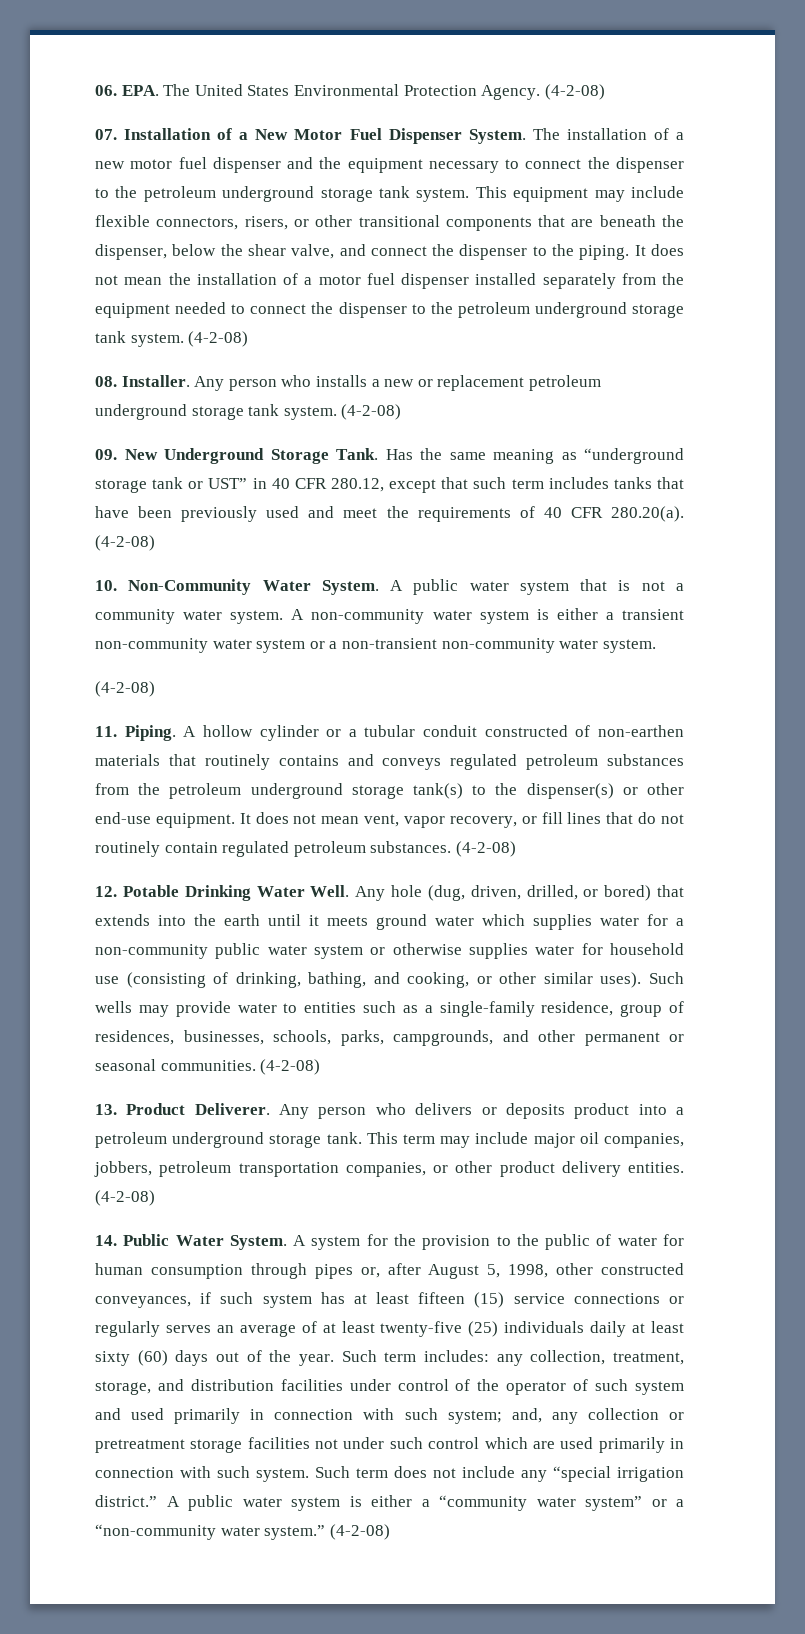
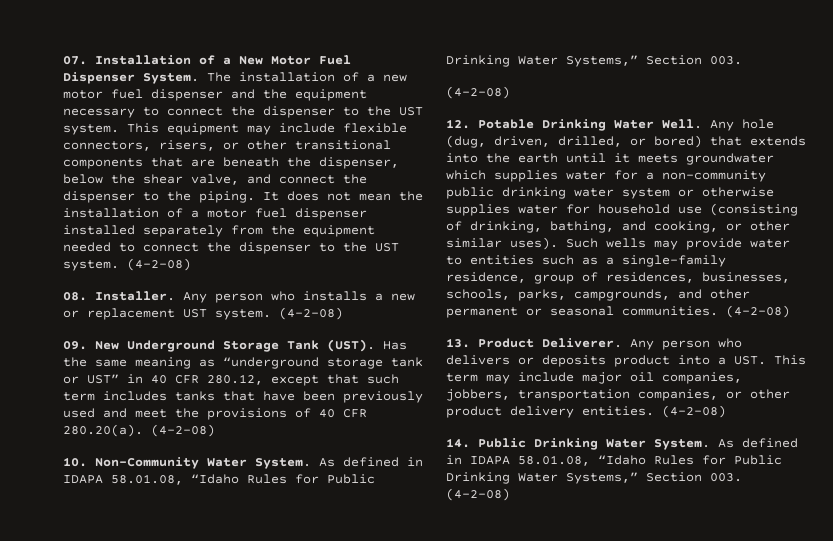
- 06. EPA. The United States Environmental Protection Agency. (4-2-08)
- The installation of a new motor fuel dispenser and the equipment necessary to connect the dispenser to the petroleum underground storage tank system.
+ The installation of a new motor fuel dispenser and the equipment necessary to connect the dispenser to the UST system.
- It does not mean the installation of a motor fuel dispenser installed separately from the equipment needed to connect the dispenser to the petroleum underground storage tank system.
+ It does not mean the installation of a motor fuel dispenser installed separately from the equipment needed to connect the dispenser to the UST system.
- Any person who installs a new or replacement petroleum underground storage tank system.
+ Any person who installs a new or replacement UST system.
- 09. New Underground Storage Tank.
+ 09. New Underground Storage Tank (UST).
- Has the same meaning as “underground storage tank or UST” in 40 CFR 280.12, except that such term includes tanks that have been previously used and meet the requirements of 40 CFR 280.20(a). (4-2-08)
+ Has the same meaning as “underground storage tank or UST” in 40 CFR 280.12, except that such term includes tanks that have been previously used and meet the provisions of 40 CFR 280.20(a). (4-2-08)
- 10. Non-Community Water System. A public water system that is not a community water system. A non-community water system is either a transient non-community water system or a non-transient non-community water system.
+ 10. Non-Community Water System. As defined in IDAPA 58.01.08, “Idaho Rules for Public Drinking Water Systems,” Section 003.
  (4-2-08)
- 11. Piping. A hollow cylinder or a tubular conduit constructed of non-earthen materials that routinely contains and conveys regulated petroleum substances from the petroleum underground storage tank(s) to the dispenser(s) or other end-use equipment. It does not mean vent, vapor recovery, or fill lines that do not routinely contain regulated petroleum substances. (4-2-08)
- Any hole (dug, driven, drilled, or bored) that extends into the earth until it meets ground water which supplies water for a non-community public water system or otherwise supplies water for household use (consisting of drinking, bathing, and cooking, or other similar uses).
+ Any hole (dug, driven, drilled, or bored) that extends into the earth until it meets groundwater which supplies water for a non-community public drinking water system or otherwise supplies water for household use (consisting of drinking, bathing, and cooking, or other similar uses).
- Any person who delivers or deposits product into a petroleum underground storage tank. This term may include major oil companies, jobbers, petroleum transportation companies, or other product delivery entities.
+ Any person who delivers or deposits product into a UST. This term may include major oil companies, jobbers, transportation companies, or other product delivery entities.
- 14. Public Water System. A system for the provision to the public of water for human consumption through pipes or, after August 5, 1998, other constructed conveyances, if such system has at least fifteen (15) service connections or regularly serves an average of at least twenty-five (25) individuals daily at least sixty (60) days out of the year. Such term includes: any collection, treatment, storage, and distribution facilities under control of the operator of such system and used primarily in connection with such system; and, any collection or pretreatment storage facilities not under such control which are used primarily in connection with such system. Such term does not include any “special irrigation district.” A public water system is either a “community water system” or a “non-community water system.” (4-2-08)
+ 14. Public Drinking Water System. As defined in IDAPA 58.01.08, “Idaho Rules for Public Drinking Water Systems,” Section 003. (4-2-08)

